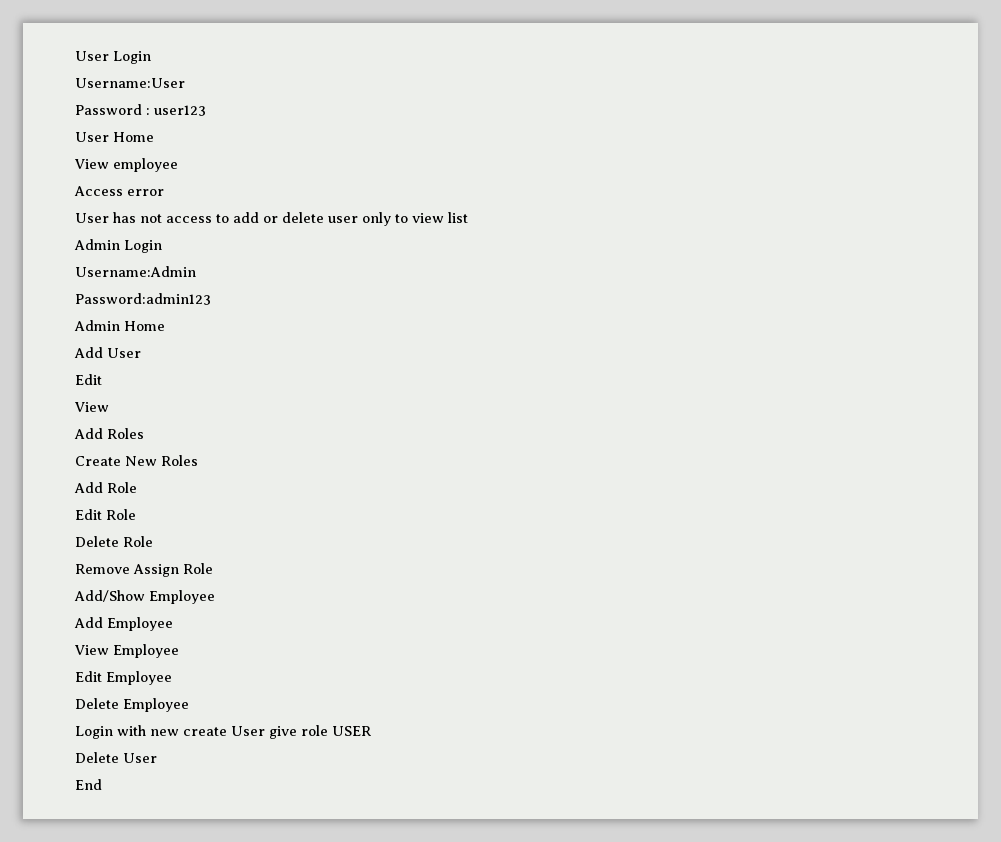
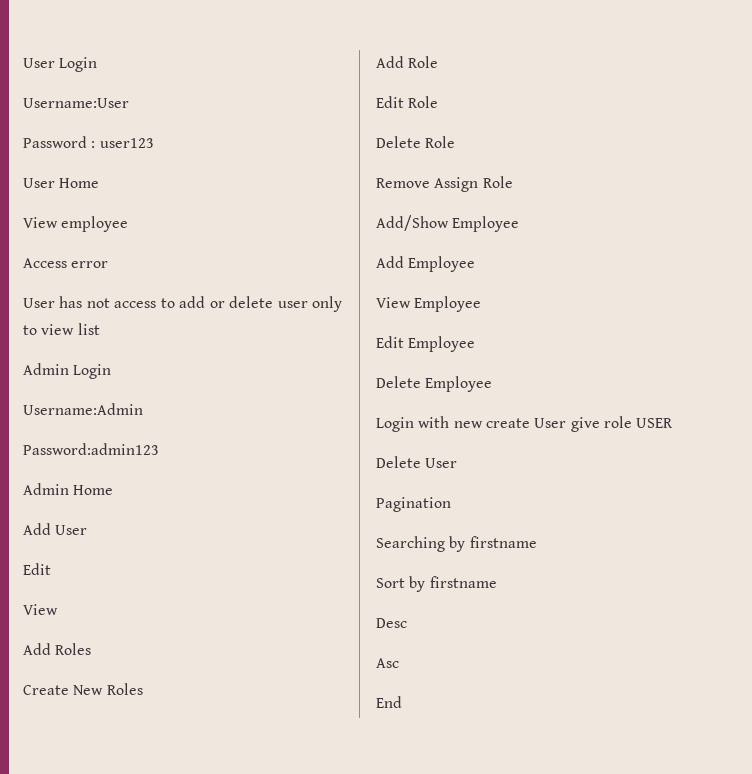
+ Pagination
+ Searching by firstname
+ Sort by firstname
+ Desc
+ Asc

